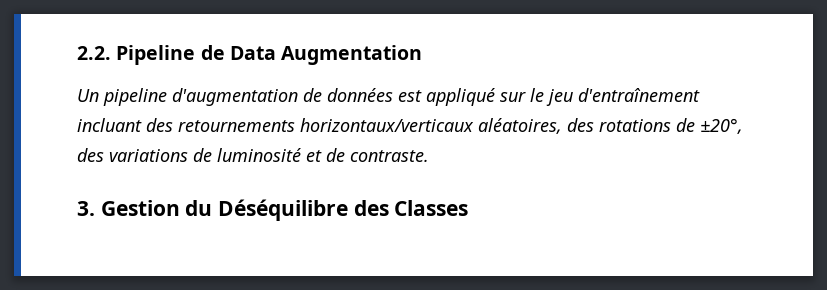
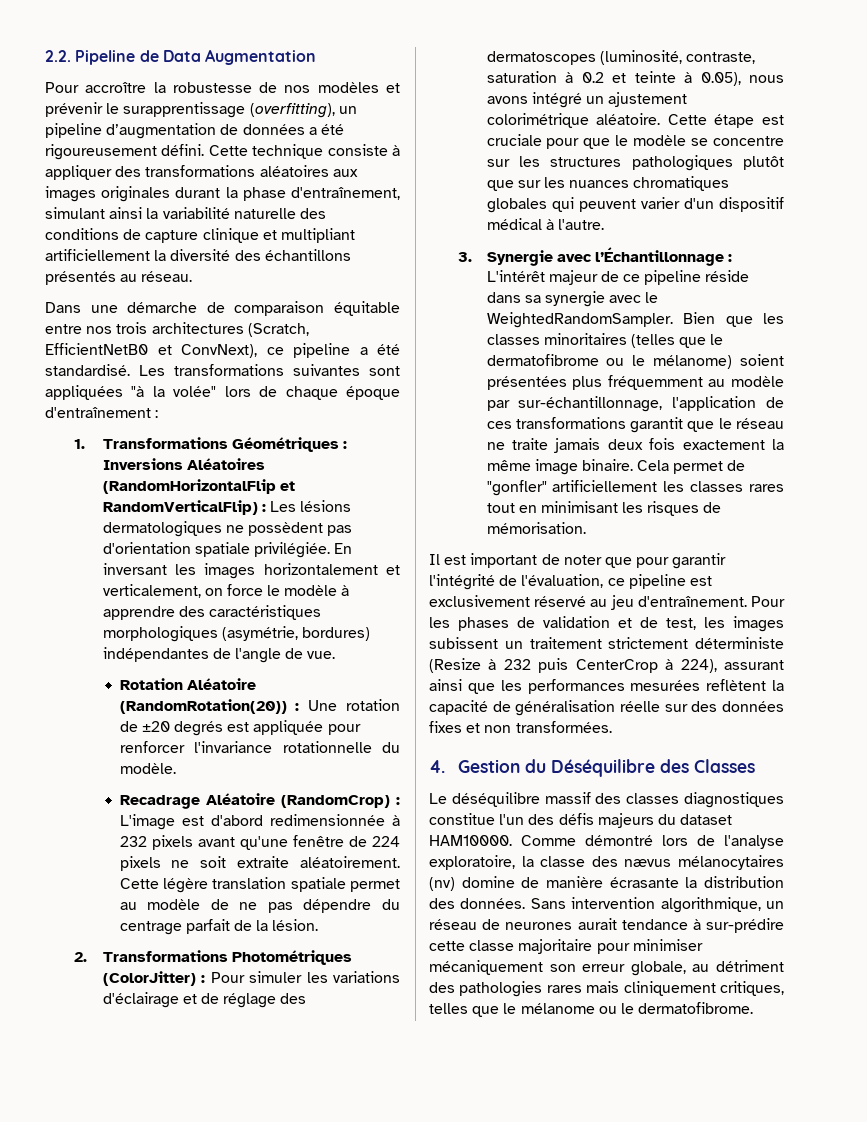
- Un pipeline d'augmentation de données est appliqué sur le jeu d'entraînement incluant des retournements horizontaux/verticaux aléatoires, des rotations de ±20°, des variations de luminosité et de contraste.
- 3. Gestion du Déséquilibre des Classes
+ Pour accroître la robustesse de nos modèles et prévenir le surapprentissage (overfitting), un pipeline d’augmentation de données a été rigoureusement défini. Cette technique consiste à appliquer des transformations aléatoires aux images originales durant la phase d'entraînement, simulant ainsi la variabilité naturelle des conditions de capture clinique et multipliant artificiellement la diversité des échantillons présentés au réseau.
+ Dans une démarche de comparaison équitable entre nos trois architectures (Scratch, EfficientNetB0 et ConvNext), ce pipeline a été standardisé. Les transformations suivantes sont appliquées "à la volée" lors de chaque époque d'entraînement :
+ 1. Transformations Géométriques : Inversions Aléatoires (RandomHorizontalFlip et RandomVerticalFlip) : Les lésions dermatologiques ne possèdent pas d'orientation spatiale privilégiée. En inversant les images horizontalement et verticalement, on force le modèle à apprendre des caractéristiques morphologiques (asymétrie, bordures) indépendantes de l'angle de vue.
+ Rotation Aléatoire (RandomRotation(20)) : Une rotation de ±20 degrés est appliquée pour renforcer l'invariance rotationnelle du modèle.
+ Recadrage Aléatoire (RandomCrop) : L'image est d'abord redimensionnée à 232 pixels avant qu'une fenêtre de 224 pixels ne soit extraite aléatoirement. Cette légère translation spatiale permet au modèle de ne pas dépendre du centrage parfait de la lésion.
+ 2. Transformations Photométriques (ColorJitter) : Pour simuler les variations d'éclairage et de réglage des dermatoscopes (luminosité, contraste, saturation à 0.2 et teinte à 0.05), nous avons intégré un ajustement colorimétrique aléatoire. Cette étape est cruciale pour que le modèle se concentre sur les structures pathologiques plutôt que sur les nuances chromatiques globales qui peuvent varier d'un dispositif médical à l'autre.
+ 3. Synergie avec l’Échantillonnage : L'intérêt majeur de ce pipeline réside dans sa synergie avec le WeightedRandomSampler. Bien que les classes minoritaires (telles que le dermatofibrome ou le mélanome) soient présentées plus fréquemment au modèle par sur-échantillonnage, l'application de ces transformations garantit que le réseau ne traite jamais deux fois exactement la même image binaire. Cela permet de "gonfler" artificiellement les classes rares tout en minimisant les risques de mémorisation.
+ Il est important de noter que pour garantir l'intégrité de l'évaluation, ce pipeline est exclusivement réservé au jeu d'entraînement. Pour les phases de validation et de test, les images subissent un traitement strictement déterministe (Resize à 232 puis CenterCrop à 224), assurant ainsi que les performances mesurées reflètent la capacité de généralisation réelle sur des données fixes et non transformées.
+ 4. Gestion du Déséquilibre des Classes
+ Le déséquilibre massif des classes diagnostiques constitue l'un des défis majeurs du dataset HAM10000. Comme démontré lors de l'analyse exploratoire, la classe des nævus mélanocytaires (nv) domine de manière écrasante la distribution des données. Sans intervention algorithmique, un réseau de neurones aurait tendance à sur-prédire cette classe majoritaire pour minimiser mécaniquement son erreur globale, au détriment des pathologies rares mais cliniquement critiques, telles que le mélanome ou le dermatofibrome.

